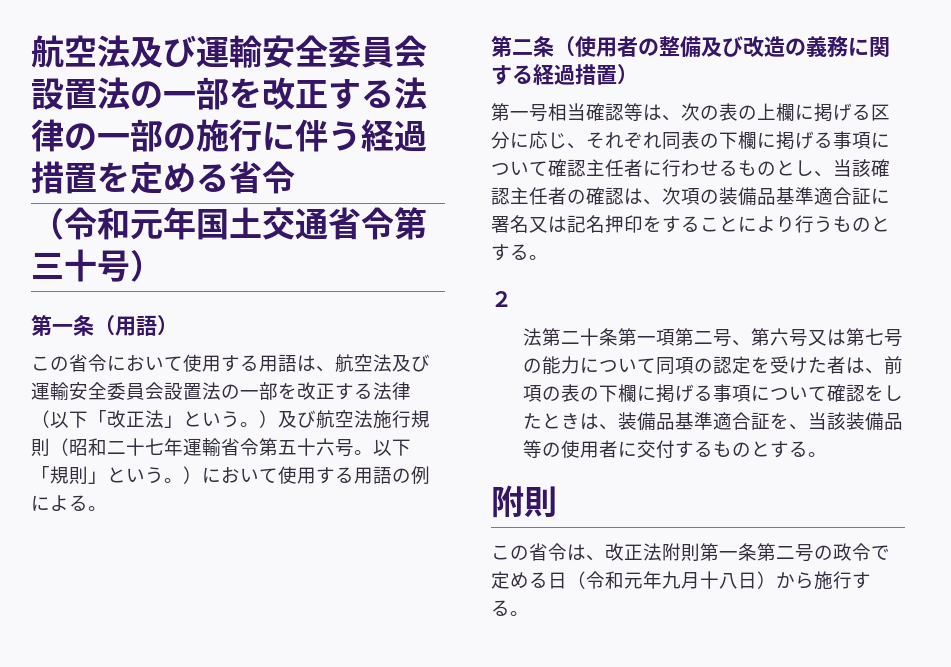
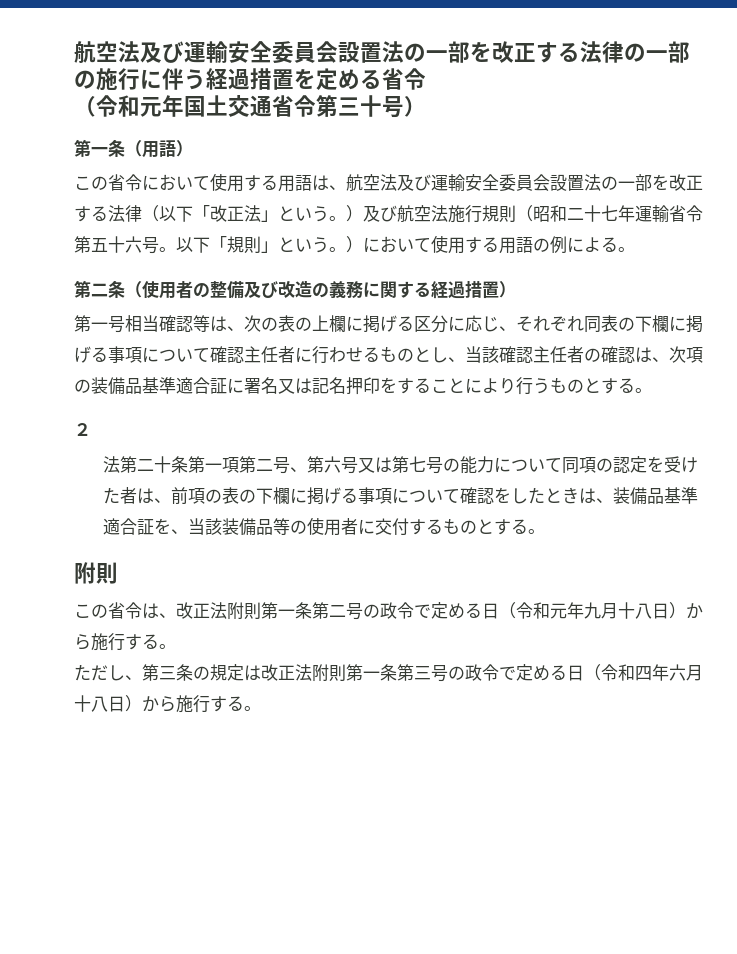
+ ただし、第三条の規定は改正法附則第一条第三号の政令で定める日（令和四年六月十八日）から施行する。

